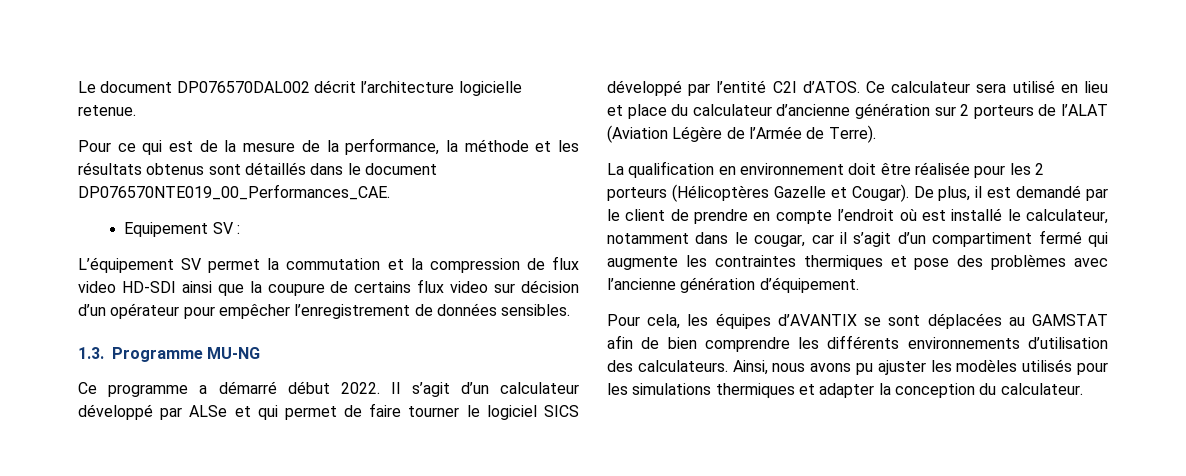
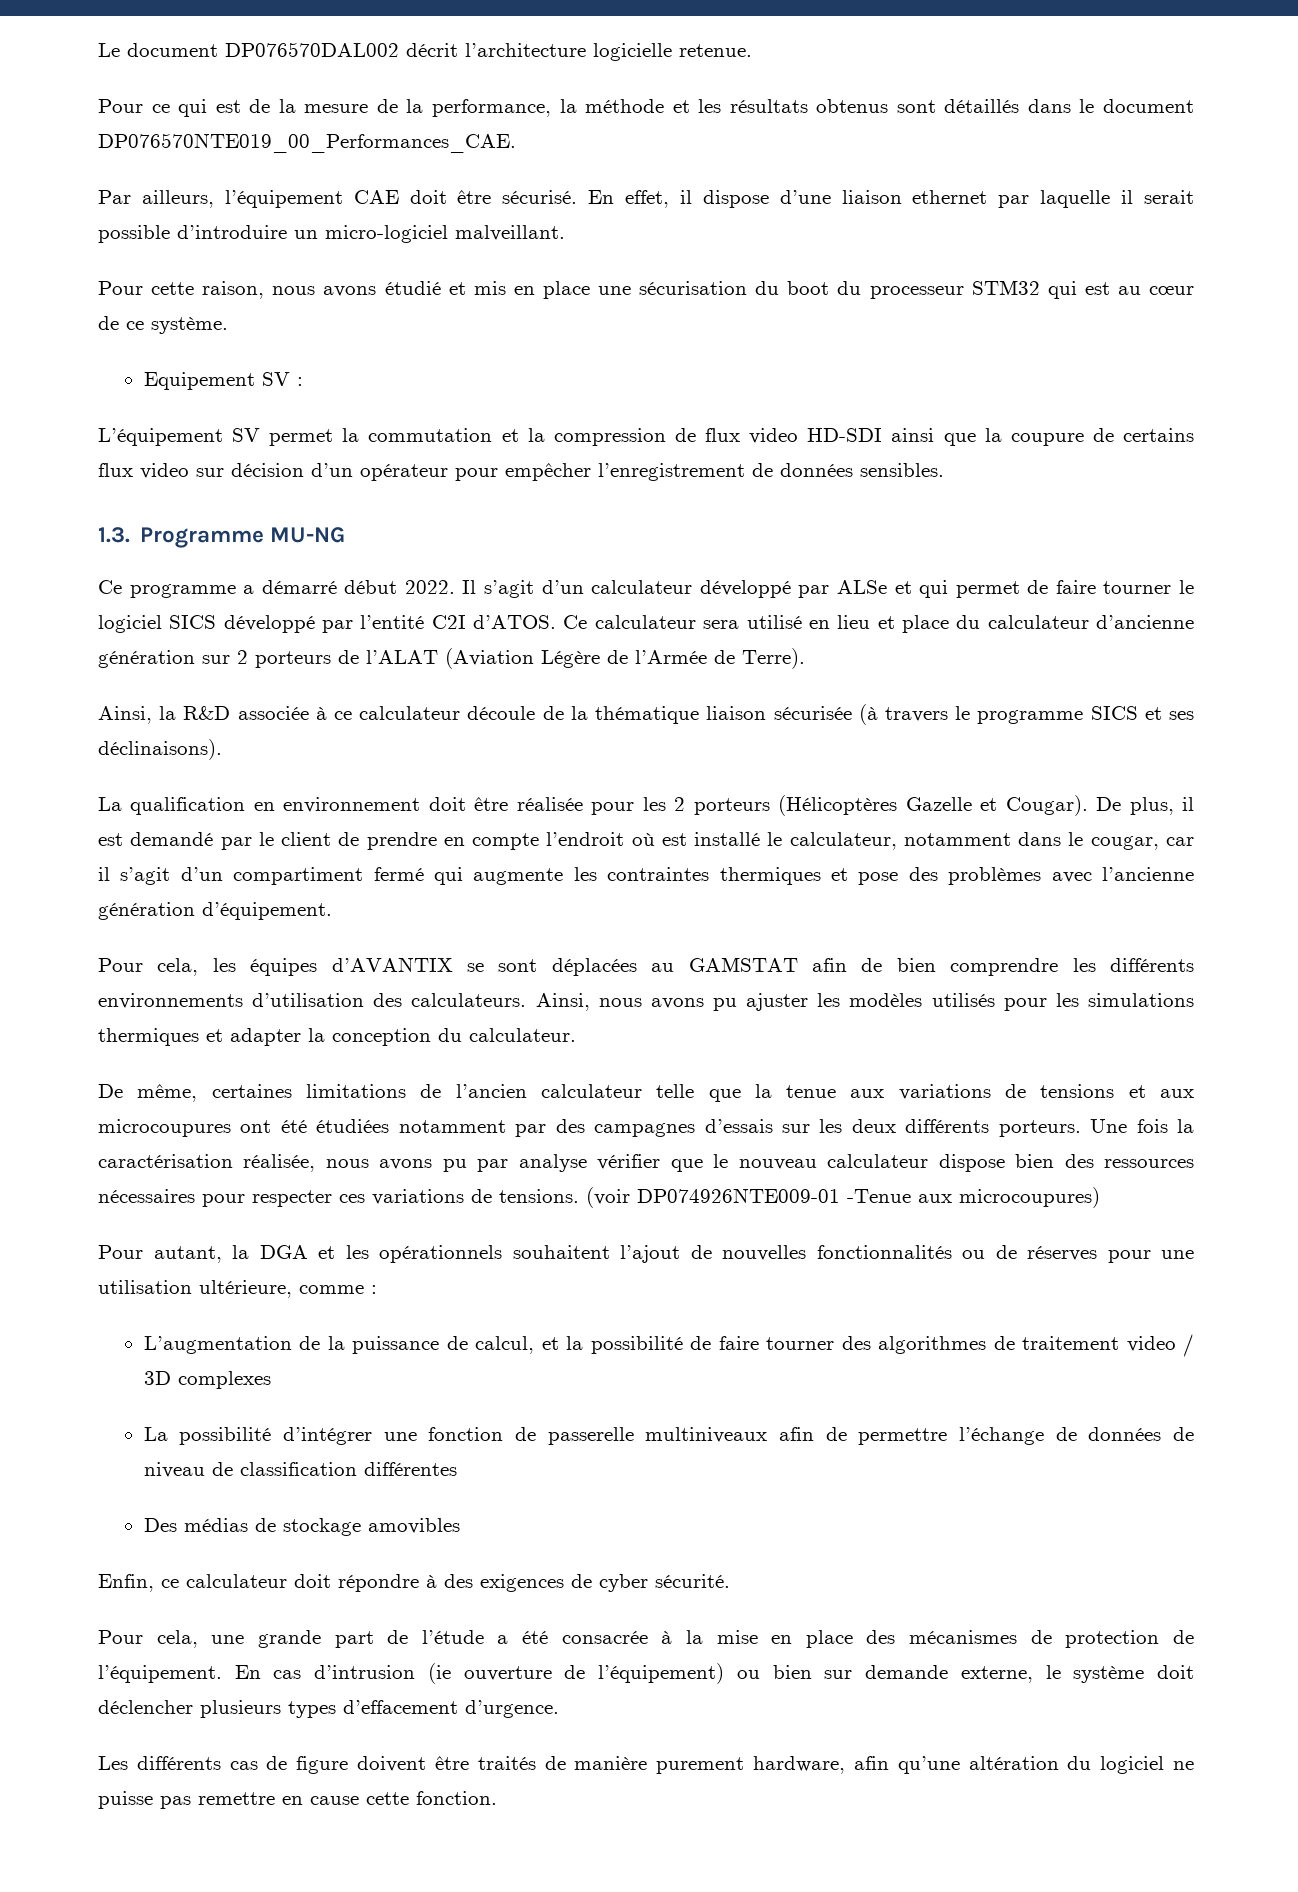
+ Par ailleurs, l’équipement CAE doit être sécurisé. En effet, il dispose d’une liaison ethernet par laquelle il serait possible d’introduire un micro-logiciel malveillant.
+ Pour cette raison, nous avons étudié et mis en place une sécurisation du boot du processeur STM32 qui est au cœur de ce système.
+ Ainsi, la R&D associée à ce calculateur découle de la thématique liaison sécurisée (à travers le programme SICS et ses déclinaisons).
+ De même, certaines limitations de l’ancien calculateur telle que la tenue aux variations de tensions et aux microcoupures ont été étudiées notamment par des campagnes d’essais sur les deux différents porteurs. Une fois la caractérisation réalisée, nous avons pu par analyse vérifier que le nouveau calculateur dispose bien des ressources nécessaires pour respecter ces variations de tensions. (voir DP074926NTE009-01 -Tenue aux microcoupures)
+ Pour autant, la DGA et les opérationnels souhaitent l’ajout de nouvelles fonctionnalités ou de réserves pour une utilisation ultérieure, comme :
+ L’augmentation de la puissance de calcul, et la possibilité de faire tourner des algorithmes de traitement video / 3D complexes
+ La possibilité d’intégrer une fonction de passerelle multiniveaux afin de permettre l’échange de données de niveau de classification différentes
+ Des médias de stockage amovibles
+ Enfin, ce calculateur doit répondre à des exigences de cyber sécurité.
+ Pour cela, une grande part de l’étude a été consacrée à la mise en place des mécanismes de protection de l’équipement. En cas d’intrusion (ie ouverture de l’équipement) ou bien sur demande externe, le système doit déclencher plusieurs types d’effacement d’urgence.
+ Les différents cas de figure doivent être traités de manière purement hardware, afin qu’une altération du logiciel ne puisse pas remettre en cause cette fonction.

